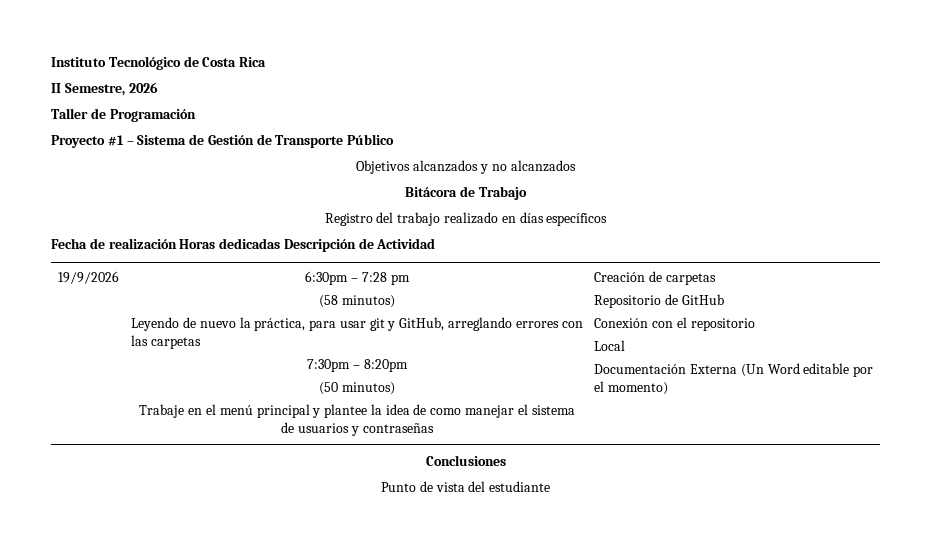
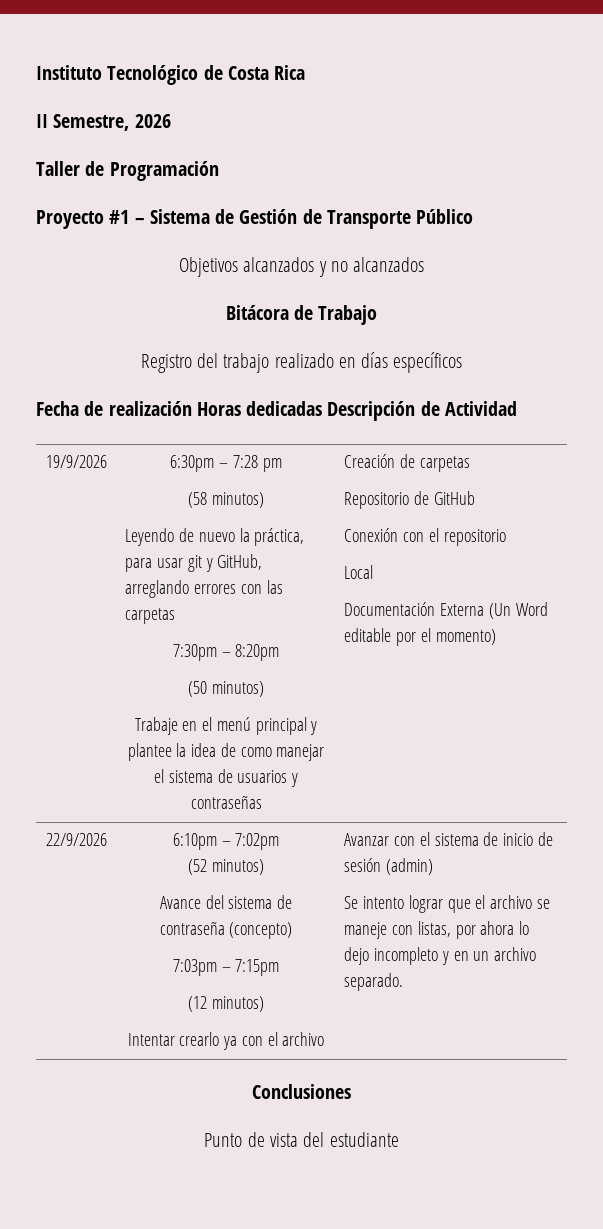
+ 22/9/2026 | 6:10pm – 7:02pm
+ (52 minutos)
+ Avance del sistema de contraseña (concepto)
+ 7:03pm – 7:15pm
+ (12 minutos)
+ Intentar crearlo ya con el archivo | Avanzar con el sistema de inicio de sesión (admin)
+ Se intento lograr que el archivo se maneje con listas, por ahora lo dejo incompleto y en un archivo separado.

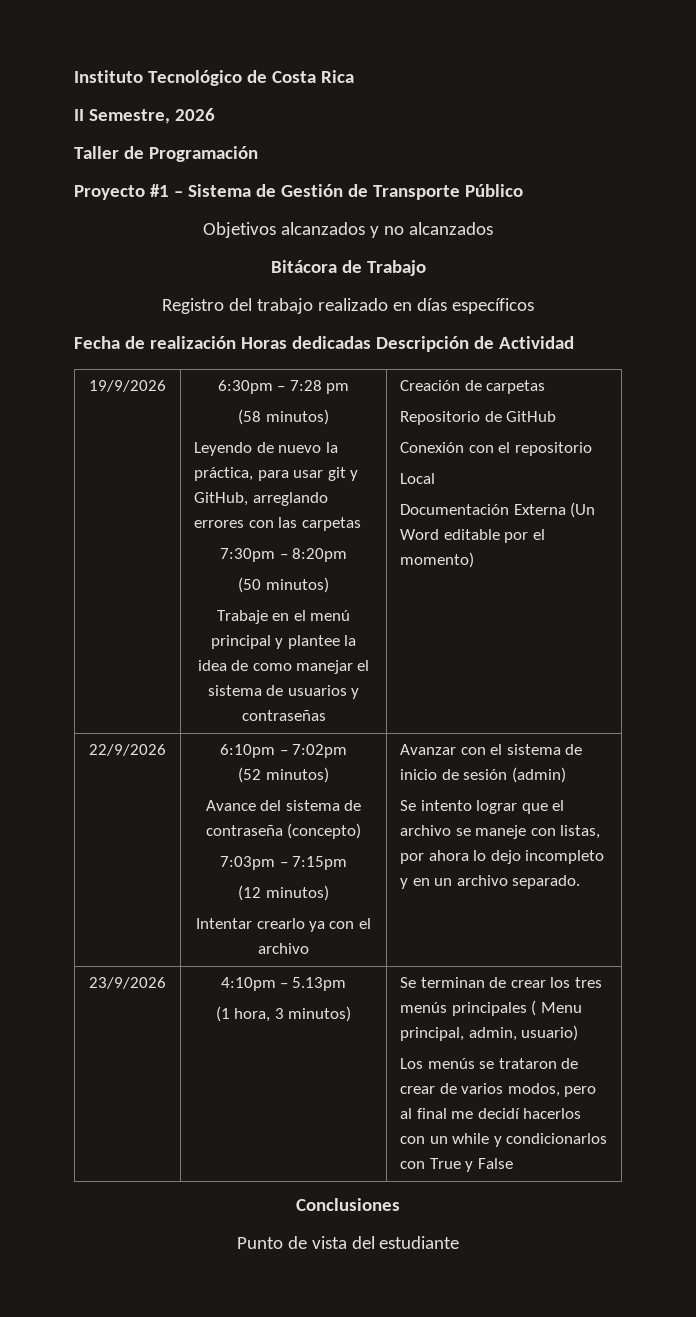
+ 23/9/2026 | 4:10pm – 5.13pm
+ (1 hora, 3 minutos) | Se terminan de crear los tres menús principales ( Menu principal, admin, usuario)
+ Los menús se trataron de crear de varios modos, pero al final me decidí hacerlos con un while y condicionarlos con True y False

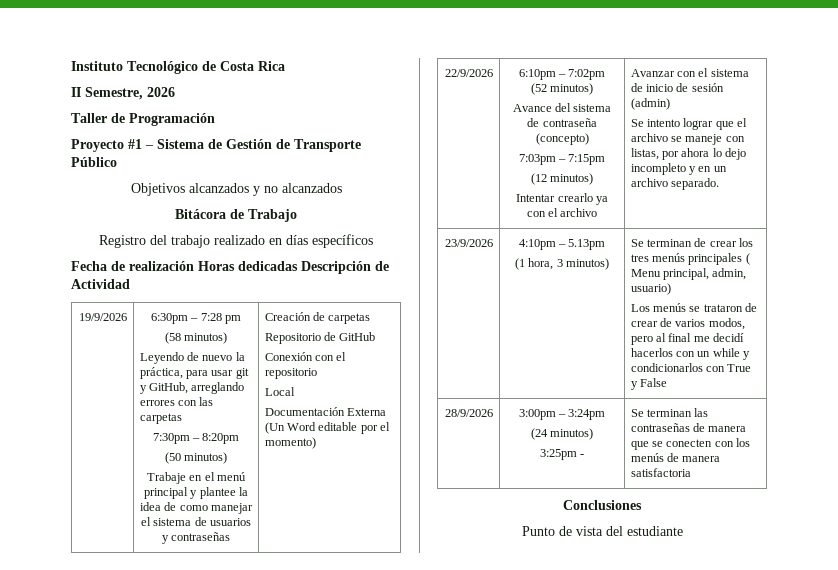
+ 28/9/2026 | 3:00pm – 3:24pm
+ (24 minutos)
+ 3:25pm - | Se terminan las contraseñas de manera que se conecten con los menús de manera satisfactoria

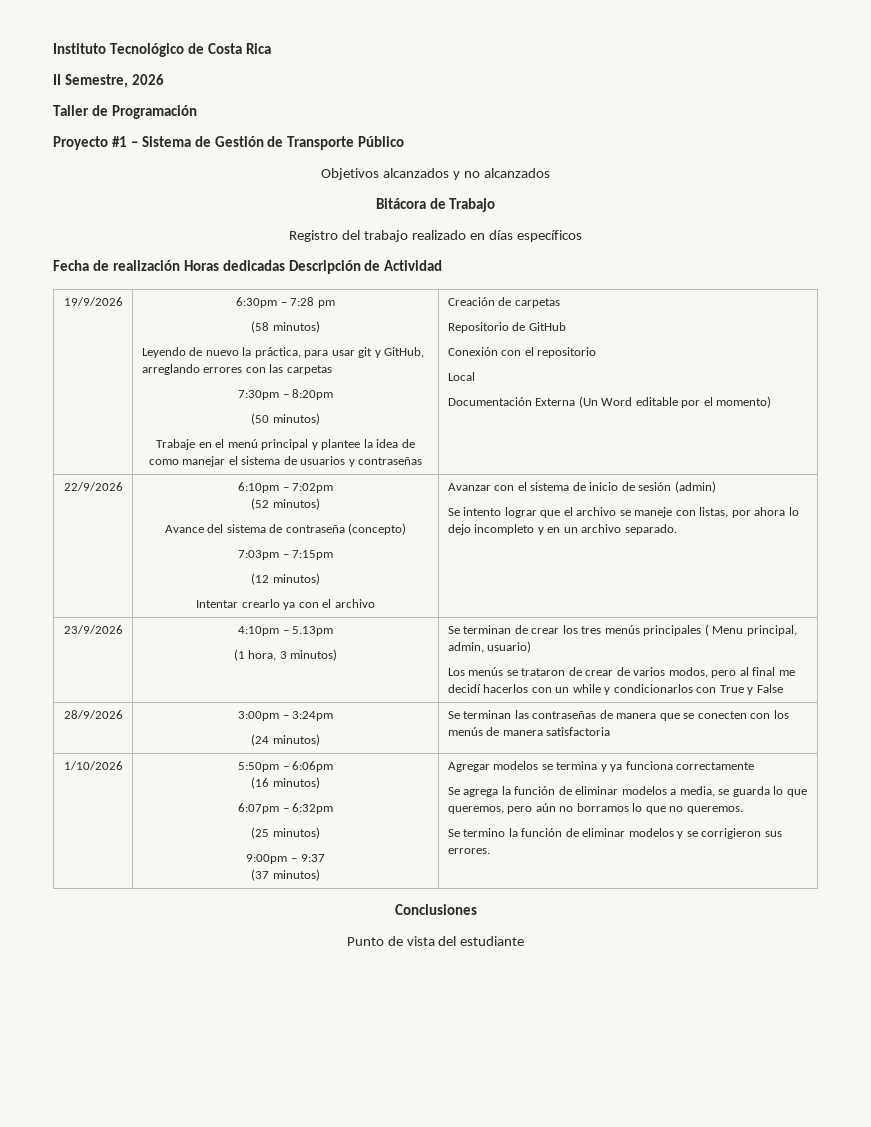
  28/9/2026 | 3:00pm – 3:24pm
- (24 minutos)
- 3:25pm - | Se terminan las contraseñas de manera que se conecten con los menús de manera satisfactoria
+ (24 minutos) | Se terminan las contraseñas de manera que se conecten con los menús de manera satisfactoria
+ 1/10/2026 | 5:50pm – 6:06pm
+ (16 minutos)
+ 6:07pm – 6:32pm
+ (25 minutos)
+ 9:00pm – 9:37
+ (37 minutos) | Agregar modelos se termina y ya funciona correctamente
+ Se agrega la función de eliminar modelos a media, se guarda lo que queremos, pero aún no borramos lo que no queremos.
+ Se termino la función de eliminar modelos y se corrigieron sus errores.

